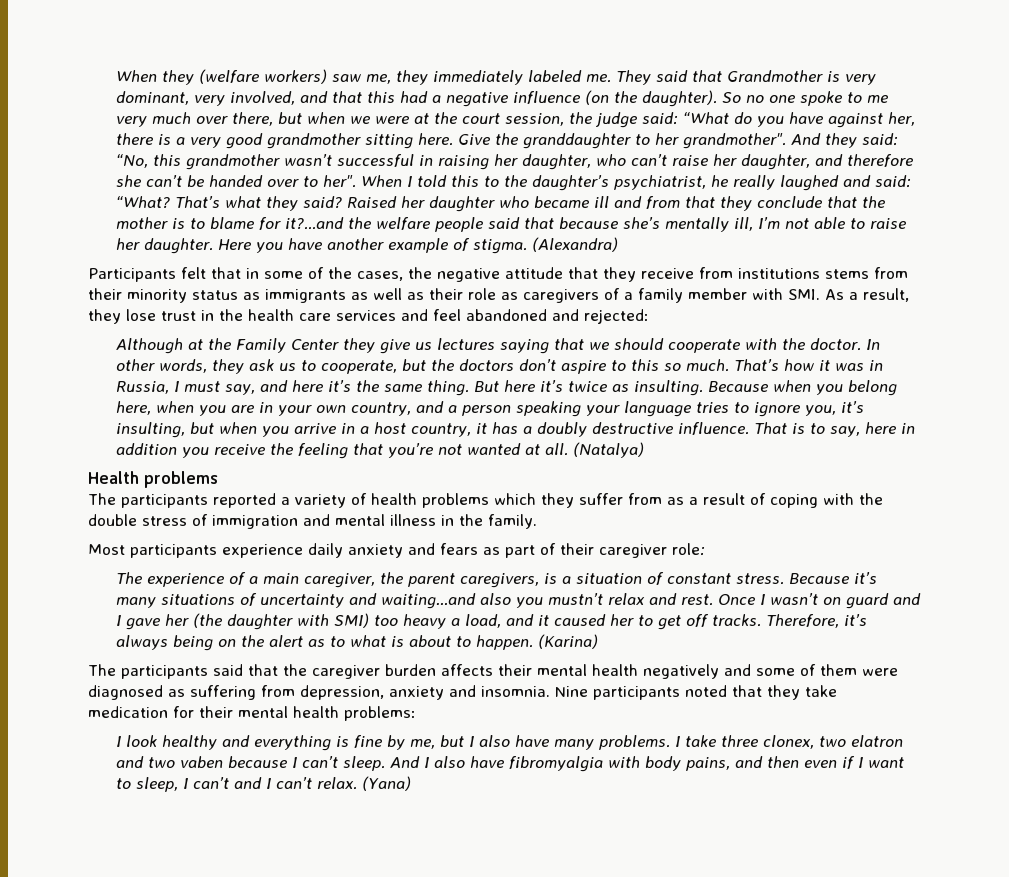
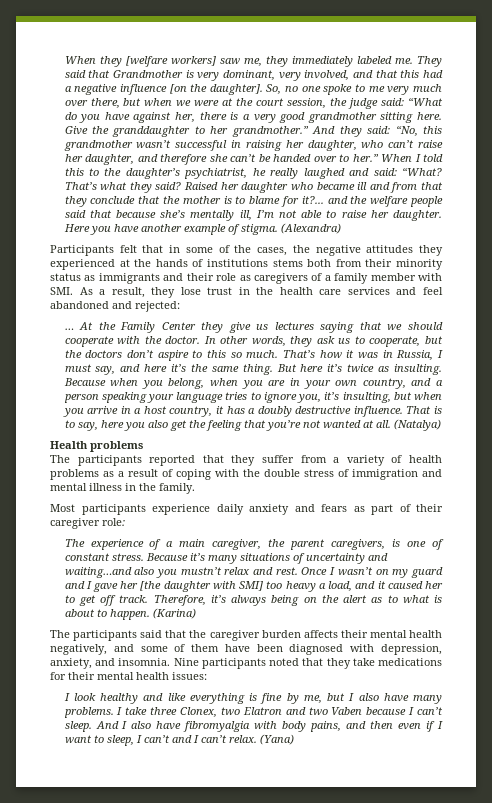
- When they (welfare workers) saw me, they immediately labeled me.
+ When they [welfare workers] saw me, they immediately labeled me.
- They said that Grandmother is very dominant, very involved, and that this had a negative influence (on the daughter). So no one spoke to me very much over there, but when we were at the court session, the judge said: “What do you have against her, there is a very good grandmother sitting here.
+ They said that Grandmother is very dominant, very involved, and that this had a negative influence [on the daughter]. So, no one spoke to me very much over there, but when we were at the court session, the judge said: “What do you have against her, there is a very good grandmother sitting here.
- Give the granddaughter to her grandmother".
+ Give the granddaughter to her grandmother.”
- And they said: “No, this grandmother wasn’t successful in raising her daughter, who can’t raise her daughter, and therefore she can’t be handed over to her".
+ And they said: “No, this grandmother wasn’t successful in raising her daughter, who can’t raise her daughter, and therefore she can’t be handed over to her.”
- Raised her daughter who became ill and from that they conclude that the mother is to blame for it?...and the welfare people said that because she’s mentally ill, I’m not able to raise her daughter.
+ Raised her daughter who became ill and from that they conclude that the mother is to blame for it?... and the welfare people said that because she’s mentally ill, I’m not able to raise her daughter.
- Participants felt that in some of the cases, the negative attitude that they receive from institutions stems from their minority status as immigrants as well as their role as caregivers of a family member with SMI. As a result, they lose trust in the health care services and feel abandoned and rejected:
+ Participants felt that in some of the cases, the negative attitudes they experienced at the hands of institutions stems both from their minority status as immigrants and their role as caregivers of a family member with SMI. As a result, they lose trust in the health care services and feel abandoned and rejected:
- Although at the Family Center they give us lectures saying that we should cooperate with the doctor.
+ … At the Family Center they give us lectures saying that we should cooperate with the doctor.
- Because when you belong here, when you are in your own country, and a person speaking your language tries to ignore you, it’s insulting, but when you arrive in a host country, it has a doubly destructive influence.
+ Because when you belong, when you are in your own country, and a person speaking your language tries to ignore you, it’s insulting, but when you arrive in a host country, it has a doubly destructive influence.
- That is to say, here in addition you receive the feeling that you’re not wanted at all.
+ That is to say, here you also get the feeling that you’re not wanted at all.
- The participants reported a variety of health problems which they suffer from as a result of coping with the double stress of immigration and mental illness in the family.
+ The participants reported that they suffer from a variety of health problems as a result of coping with the double stress of immigration and mental illness in the family.
- The experience of a main caregiver, the parent caregivers, is a situation of constant stress.
+ The experience of a main caregiver, the parent caregivers, is one of constant stress.
- Once I wasn’t on guard and I gave her (the daughter with SMI) too heavy a load, and it caused her to get off tracks.
+ Once I wasn’t on my guard and I gave her [the daughter with SMI] too heavy a load, and it caused her to get off track.
- The participants said that the caregiver burden affects their mental health negatively and some of them were diagnosed as suffering from depression, anxiety and insomnia.
+ The participants said that the caregiver burden affects their mental health negatively, and some of them have been diagnosed with depression, anxiety, and insomnia.
- Nine participants noted that they take medication for their mental health problems:
+ Nine participants noted that they take medications for their mental health issues:
- I look healthy and everything is fine by me, but I also have many problems.
+ I look healthy and like everything is fine by me, but I also have many problems.
- I take three clonex, two elatron and two vaben because I can’t sleep.
+ I take three Clonex, two Elatron and two Vaben because I can’t sleep.

